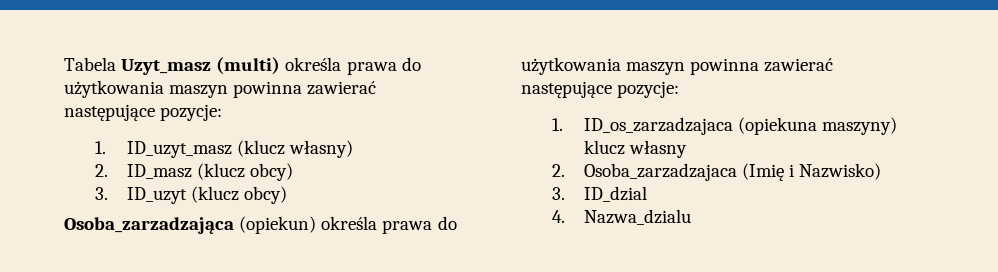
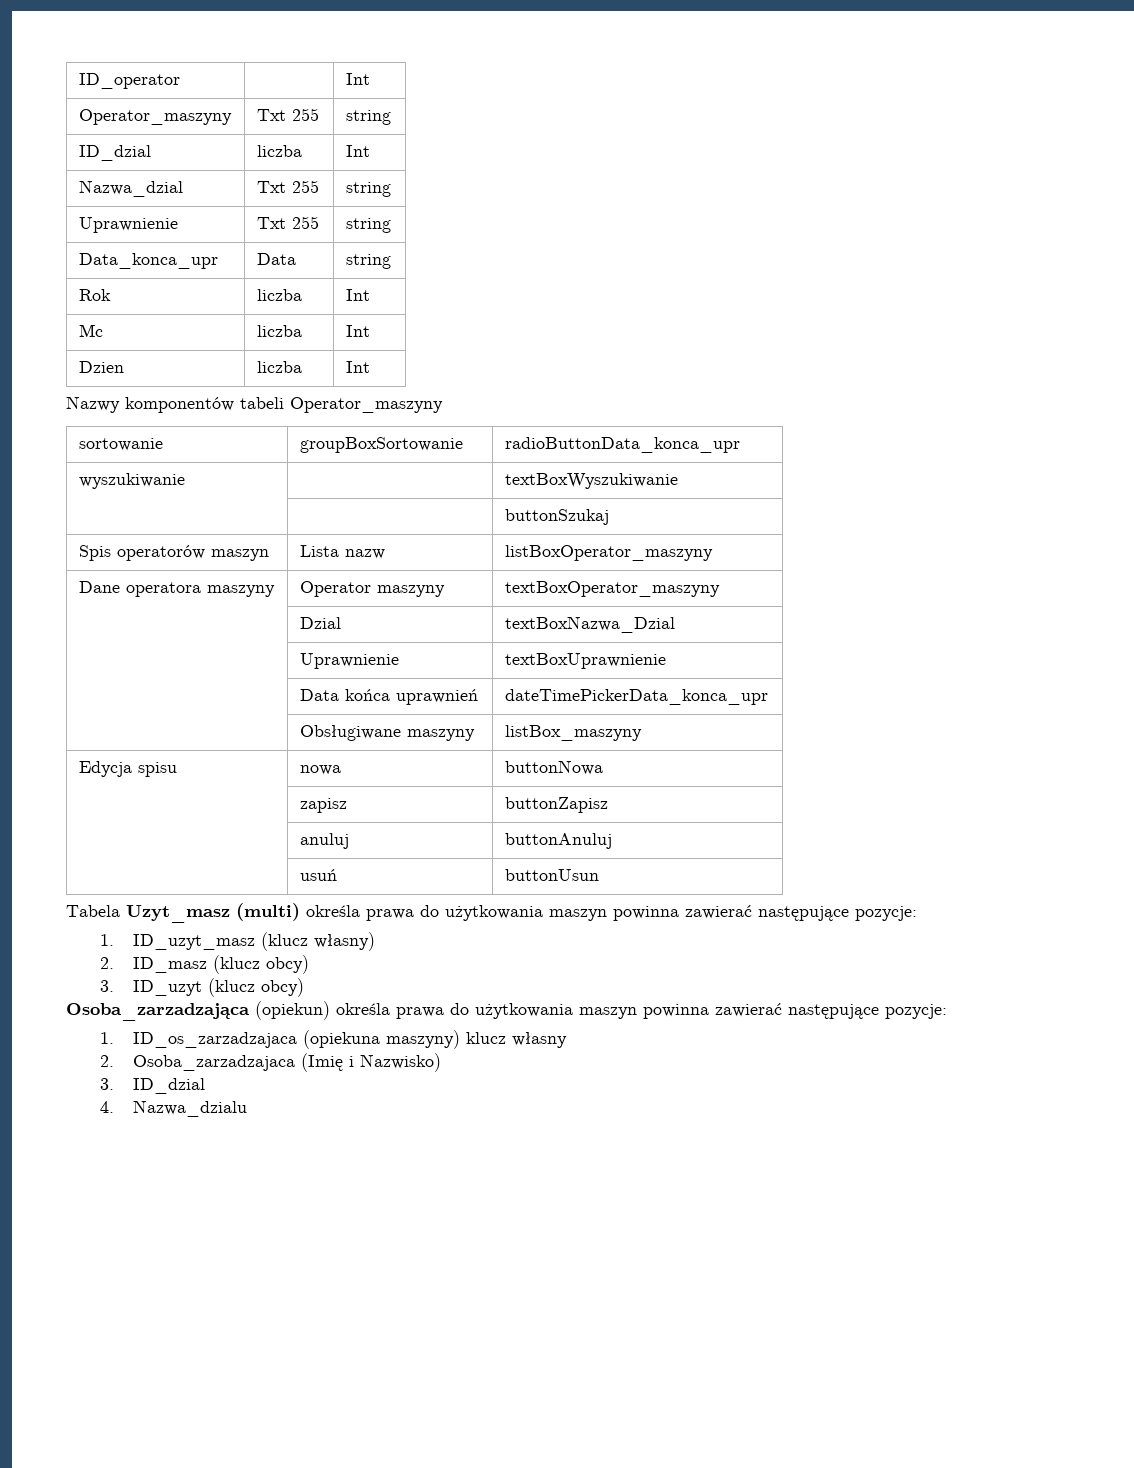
+ ID_operator | | Int
+ Operator_maszyny | Txt 255 | string
+ ID_dzial | liczba | Int
+ Nazwa_dzial | Txt 255 | string
+ Uprawnienie | Txt 255 | string
+ Data_konca_upr | Data | string
+ Rok | liczba | Int
+ Mc | liczba | Int
+ Dzien | liczba | Int
+ Nazwy komponentów tabeli Operator_maszyny
+ sortowanie | groupBoxSortowanie | radioButtonData_konca_upr
+ wyszukiwanie | | textBoxWyszukiwanie
+ | | buttonSzukaj
+ Spis operatorów maszyn | Lista nazw | listBoxOperator_maszyny
+ Dane operatora maszyny | Operator maszyny | textBoxOperator_maszyny
+ | Dzial | textBoxNazwa_Dzial
+ | Uprawnienie | textBoxUprawnienie
+ | Data końca uprawnień | dateTimePickerData_konca_upr
+ | Obsługiwane maszyny | listBox_maszyny
+ Edycja spisu | nowa | buttonNowa
+ | zapisz | buttonZapisz
+ | anuluj | buttonAnuluj
+ | usuń | buttonUsun

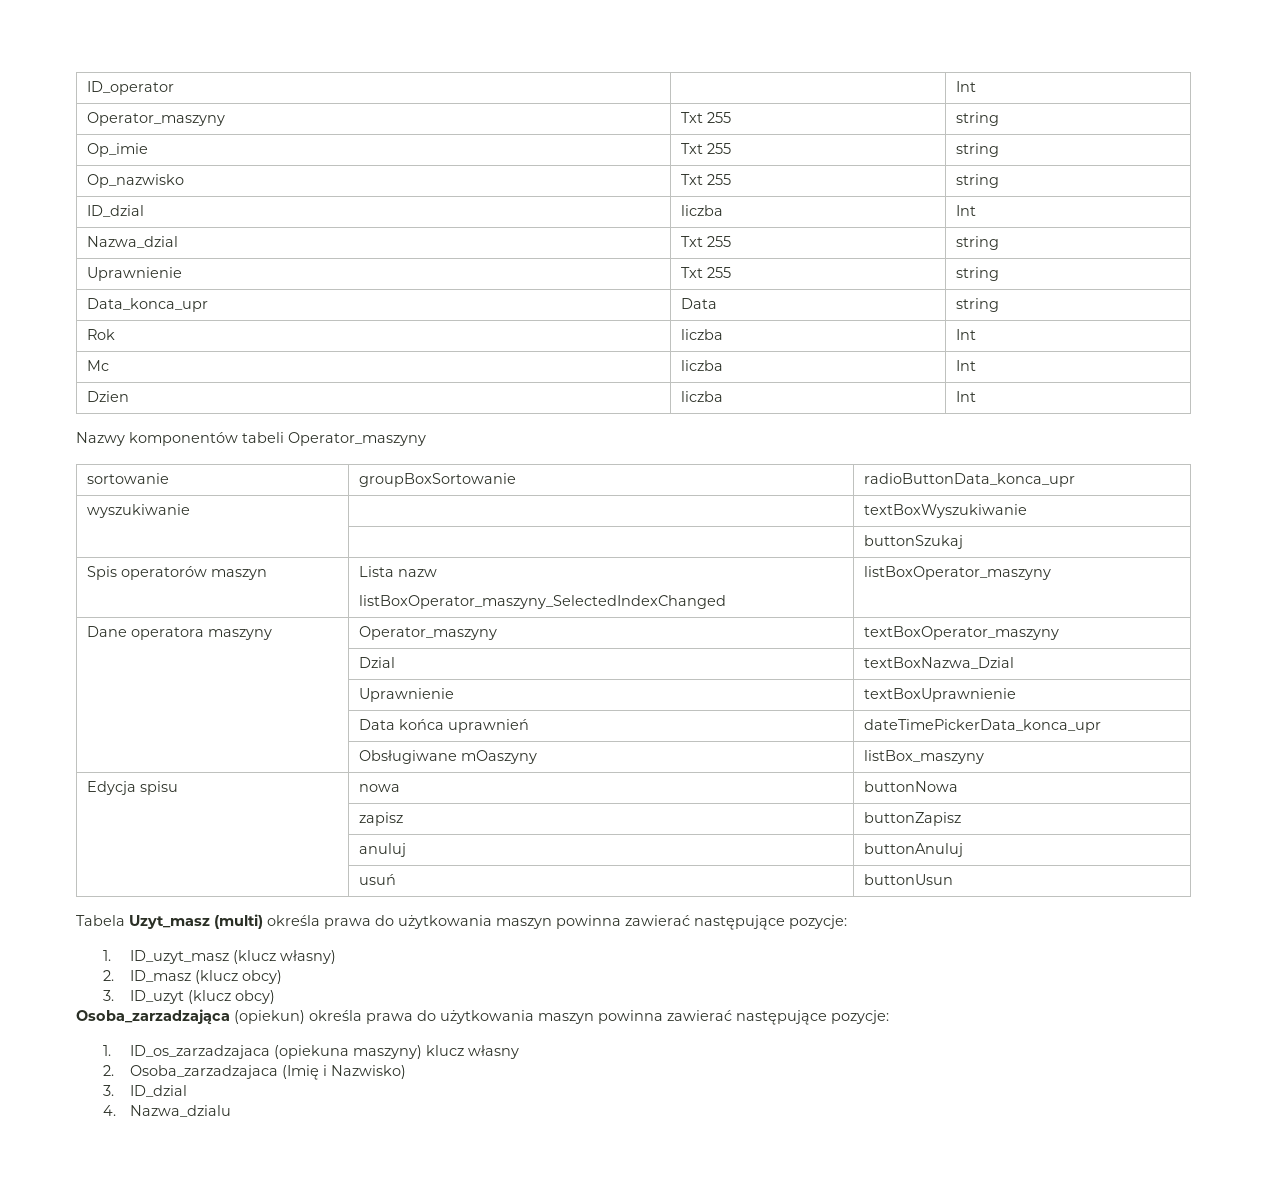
+ Op_imie | Txt 255 | string
+ Op_nazwisko | Txt 255 | string
- Spis operatorów maszyn | Lista nazw | listBoxOperator_maszyny
+ Spis operatorów maszyn | Lista nazw
+ listBoxOperator_maszyny_SelectedIndexChanged | listBoxOperator_maszyny
- Dane operatora maszyny | Operator maszyny | textBoxOperator_maszyny
+ Dane operatora maszyny | Operator_maszyny | textBoxOperator_maszyny
- | Obsługiwane maszyny | listBox_maszyny
+ | Obsługiwane mOaszyny | listBox_maszyny

